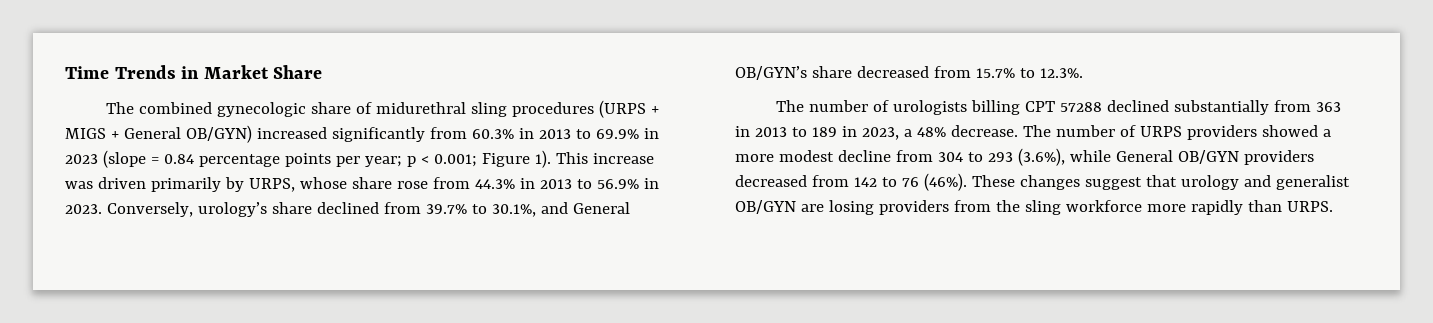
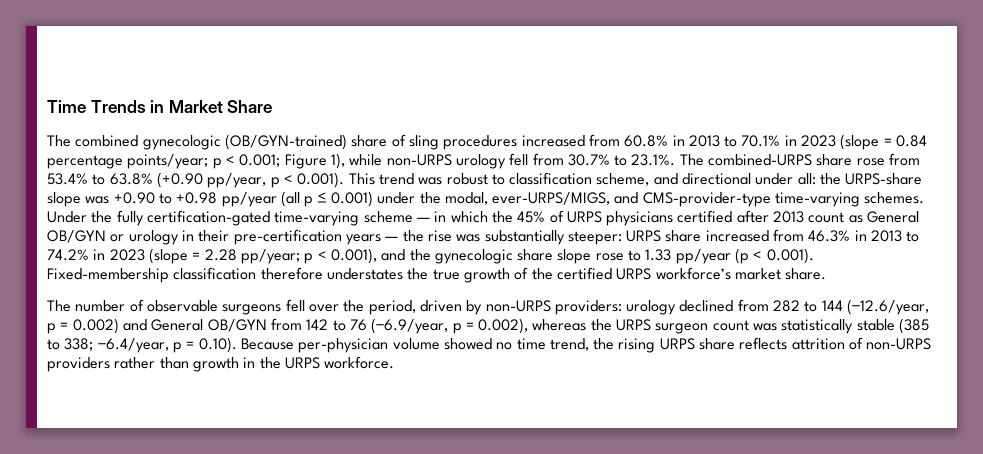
- The combined gynecologic share of midurethral sling procedures (URPS + MIGS + General OB/GYN) increased significantly from 60.3% in 2013 to 69.9% in 2023 (slope = 0.84 percentage points per year; p < 0.001; Figure 1). This increase was driven primarily by URPS, whose share rose from 44.3% in 2013 to 56.9% in 2023. Conversely, urology’s share declined from 39.7% to 30.1%, and General OB/GYN’s share decreased from 15.7% to 12.3%.
- The number of urologists billing CPT 57288 declined substantially from 363 in 2013 to 189 in 2023, a 48% decrease. The number of URPS providers showed a more modest decline from 304 to 293 (3.6%), while General OB/GYN providers decreased from 142 to 76 (46%). These changes suggest that urology and generalist OB/GYN are losing providers from the sling workforce more rapidly than URPS.
+ The combined gynecologic (OB/GYN-trained) share of sling procedures increased from 60.8% in 2013 to 70.1% in 2023 (slope = 0.84 percentage points/year; p < 0.001; Figure 1), while non-URPS urology fell from 30.7% to 23.1%. The combined-URPS share rose from 53.4% to 63.8% (+0.90 pp/year, p < 0.001). This trend was robust to classification scheme, and directional under all: the URPS-share slope was +0.90 to +0.98 pp/year (all p ≤ 0.001) under the modal, ever-URPS/MIGS, and CMS-provider-type time-varying schemes. Under the fully certification-gated time-varying scheme — in which the 45% of URPS physicians certified after 2013 count as General OB/GYN or urology in their pre-certification years — the rise was substantially steeper: URPS share increased from 46.3% in 2013 to 74.2% in 2023 (slope = 2.28 pp/year; p < 0.001), and the gynecologic share slope rose to 1.33 pp/year (p < 0.001). Fixed-membership classification therefore understates the true growth of the certified URPS workforce’s market share.
+ The number of observable surgeons fell over the period, driven by non-URPS providers: urology declined from 282 to 144 (−12.6/year, p = 0.002) and General OB/GYN from 142 to 76 (−6.9/year, p = 0.002), whereas the URPS surgeon count was statistically stable (385 to 338; −6.4/year, p = 0.10). Because per-physician volume showed no time trend, the rising URPS share reflects attrition of non-URPS providers rather than growth in the URPS workforce.

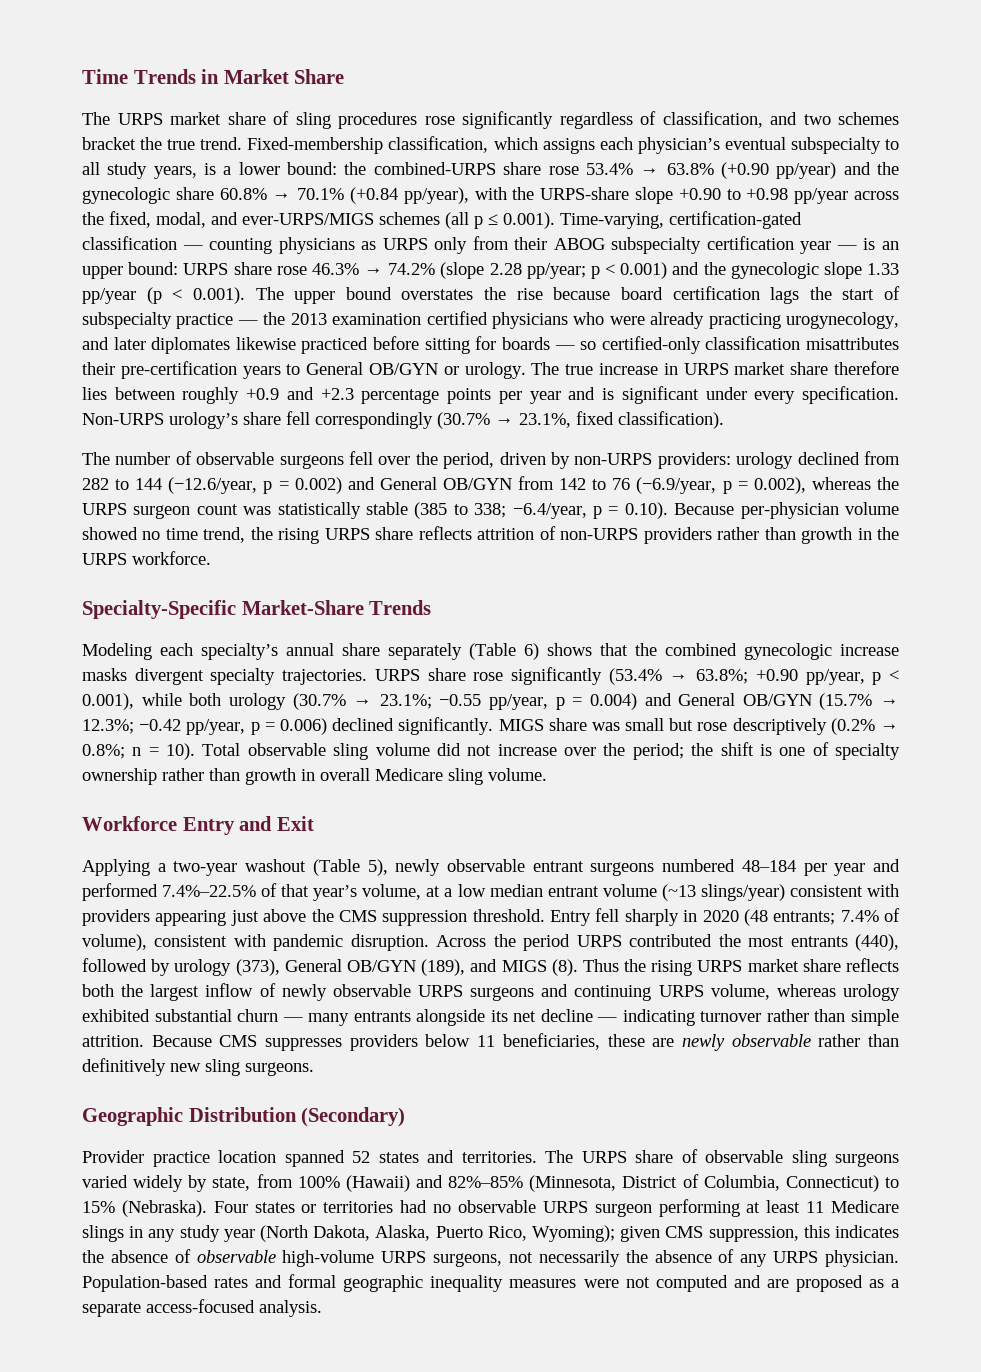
- The combined gynecologic (OB/GYN-trained) share of sling procedures increased from 60.8% in 2013 to 70.1% in 2023 (slope = 0.84 percentage points/year; p < 0.001; Figure 1), while non-URPS urology fell from 30.7% to 23.1%. The combined-URPS share rose from 53.4% to 63.8% (+0.90 pp/year, p < 0.001). This trend was robust to classification scheme, and directional under all: the URPS-share slope was +0.90 to +0.98 pp/year (all p ≤ 0.001) under the modal, ever-URPS/MIGS, and CMS-provider-type time-varying schemes. Under the fully certification-gated time-varying scheme — in which the 45% of URPS physicians certified after 2013 count as General OB/GYN or urology in their pre-certification years — the rise was substantially steeper: URPS share increased from 46.3% in 2013 to 74.2% in 2023 (slope = 2.28 pp/year; p < 0.001), and the gynecologic share slope rose to 1.33 pp/year (p < 0.001). Fixed-membership classification therefore understates the true growth of the certified URPS workforce’s market share.
+ The URPS market share of sling procedures rose significantly regardless of classification, and two schemes bracket the true trend. Fixed-membership classification, which assigns each physician’s eventual subspecialty to all study years, is a lower bound: the combined-URPS share rose 53.4% → 63.8% (+0.90 pp/year) and the gynecologic share 60.8% → 70.1% (+0.84 pp/year), with the URPS-share slope +0.90 to +0.98 pp/year across the fixed, modal, and ever-URPS/MIGS schemes (all p ≤ 0.001). Time-varying, certification-gated classification — counting physicians as URPS only from their ABOG subspecialty certification year — is an upper bound: URPS share rose 46.3% → 74.2% (slope 2.28 pp/year; p < 0.001) and the gynecologic slope 1.33 pp/year (p < 0.001). The upper bound overstates the rise because board certification lags the start of subspecialty practice — the 2013 examination certified physicians who were already practicing urogynecology, and later diplomates likewise practiced before sitting for boards — so certified-only classification misattributes their pre-certification years to General OB/GYN or urology. The true increase in URPS market share therefore lies between roughly +0.9 and +2.3 percentage points per year and is significant under every specification. Non-URPS urology’s share fell correspondingly (30.7% → 23.1%, fixed classification).
+ Specialty-Specific Market-Share Trends
+ Modeling each specialty’s annual share separately (Table 6) shows that the combined gynecologic increase masks divergent specialty trajectories. URPS share rose significantly (53.4% → 63.8%; +0.90 pp/year, p < 0.001), while both urology (30.7% → 23.1%; −0.55 pp/year, p = 0.004) and General OB/GYN (15.7% → 12.3%; −0.42 pp/year, p = 0.006) declined significantly. MIGS share was small but rose descriptively (0.2% → 0.8%; n = 10). Total observable sling volume did not increase over the period; the shift is one of specialty ownership rather than growth in overall Medicare sling volume.
+ Workforce Entry and Exit
+ Applying a two-year washout (Table 5), newly observable entrant surgeons numbered 48–184 per year and performed 7.4%–22.5% of that year’s volume, at a low median entrant volume (~13 slings/year) consistent with providers appearing just above the CMS suppression threshold. Entry fell sharply in 2020 (48 entrants; 7.4% of volume), consistent with pandemic disruption. Across the period URPS contributed the most entrants (440), followed by urology (373), General OB/GYN (189), and MIGS (8). Thus the rising URPS market share reflects both the largest inflow of newly observable URPS surgeons and continuing URPS volume, whereas urology exhibited substantial churn — many entrants alongside its net decline — indicating turnover rather than simple attrition. Because CMS suppresses providers below 11 beneficiaries, these are newly observable rather than definitively new sling surgeons.
+ Geographic Distribution (Secondary)
+ Provider practice location spanned 52 states and territories. The URPS share of observable sling surgeons varied widely by state, from 100% (Hawaii) and 82%–85% (Minnesota, District of Columbia, Connecticut) to 15% (Nebraska). Four states or territories had no observable URPS surgeon performing at least 11 Medicare slings in any study year (North Dakota, Alaska, Puerto Rico, Wyoming); given CMS suppression, this indicates the absence of observable high-volume URPS surgeons, not necessarily the absence of any URPS physician. Population-based rates and formal geographic inequality measures were not computed and are proposed as a separate access-focused analysis.

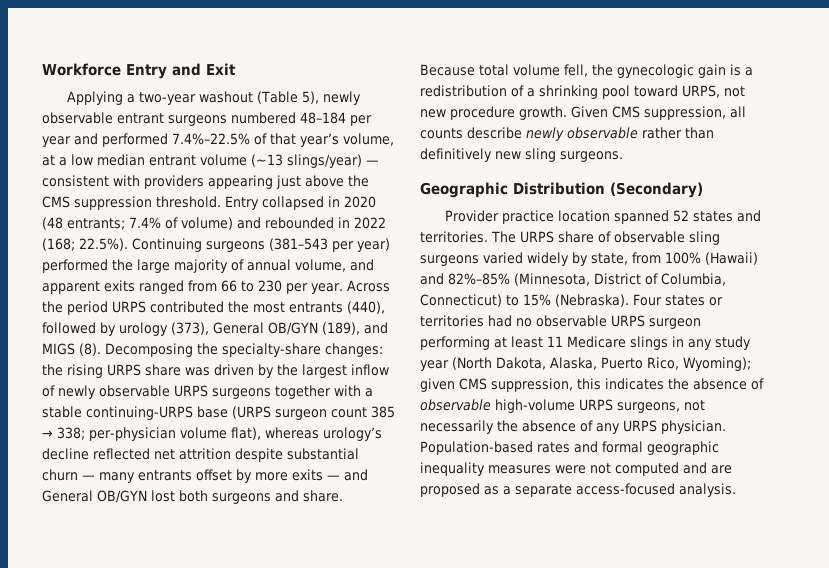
- Time Trends in Market Share
- The URPS market share of sling procedures rose significantly regardless of classification, and two schemes bracket the true trend. Fixed-membership classification, which assigns each physician’s eventual subspecialty to all study years, is a lower bound: the combined-URPS share rose 53.4% → 63.8% (+0.90 pp/year) and the gynecologic share 60.8% → 70.1% (+0.84 pp/year), with the URPS-share slope +0.90 to +0.98 pp/year across the fixed, modal, and ever-URPS/MIGS schemes (all p ≤ 0.001). Time-varying, certification-gated classification — counting physicians as URPS only from their ABOG subspecialty certification year — is an upper bound: URPS share rose 46.3% → 74.2% (slope 2.28 pp/year; p < 0.001) and the gynecologic slope 1.33 pp/year (p < 0.001). The upper bound overstates the rise because board certification lags the start of subspecialty practice — the 2013 examination certified physicians who were already practicing urogynecology, and later diplomates likewise practiced before sitting for boards — so certified-only classification misattributes their pre-certification years to General OB/GYN or urology. The true increase in URPS market share therefore lies between roughly +0.9 and +2.3 percentage points per year and is significant under every specification. Non-URPS urology’s share fell correspondingly (30.7% → 23.1%, fixed classification).
- The number of observable surgeons fell over the period, driven by non-URPS providers: urology declined from 282 to 144 (−12.6/year, p = 0.002) and General OB/GYN from 142 to 76 (−6.9/year, p = 0.002), whereas the URPS surgeon count was statistically stable (385 to 338; −6.4/year, p = 0.10). Because per-physician volume showed no time trend, the rising URPS share reflects attrition of non-URPS providers rather than growth in the URPS workforce.
- Specialty-Specific Market-Share Trends
- Modeling each specialty’s annual share separately (Table 6) shows that the combined gynecologic increase masks divergent specialty trajectories. URPS share rose significantly (53.4% → 63.8%; +0.90 pp/year, p < 0.001), while both urology (30.7% → 23.1%; −0.55 pp/year, p = 0.004) and General OB/GYN (15.7% → 12.3%; −0.42 pp/year, p = 0.006) declined significantly. MIGS share was small but rose descriptively (0.2% → 0.8%; n = 10). Total observable sling volume did not increase over the period; the shift is one of specialty ownership rather than growth in overall Medicare sling volume.
- Applying a two-year washout (Table 5), newly observable entrant surgeons numbered 48–184 per year and performed 7.4%–22.5% of that year’s volume, at a low median entrant volume (~13 slings/year) consistent with providers appearing just above the CMS suppression threshold.
+ Applying a two-year washout (Table 5), newly observable entrant surgeons numbered 48–184 per year and performed 7.4%–22.5% of that year’s volume, at a low median entrant volume (~13 slings/year) — consistent with providers appearing just above the CMS suppression threshold.
- Entry fell sharply in 2020 (48 entrants; 7.4% of volume), consistent with pandemic disruption.
+ Entry collapsed in 2020 (48 entrants; 7.4% of volume) and rebounded in 2022 (168; 22.5%). Continuing surgeons (381–543 per year) performed the large majority of annual volume, and apparent exits ranged from 66 to 230 per year.
- Thus the rising URPS market share reflects both the largest inflow of newly observable URPS surgeons and continuing URPS volume, whereas urology exhibited substantial churn — many entrants alongside its net decline — indicating turnover rather than simple attrition. Because CMS suppresses providers below 11 beneficiaries, these are newly observable rather than definitively new sling surgeons.
+ Decomposing the specialty-share changes: the rising URPS share was driven by the largest inflow of newly observable URPS surgeons together with a stable continuing-URPS base (URPS surgeon count 385 → 338; per-physician volume flat), whereas urology’s decline reflected net attrition despite substantial churn — many entrants offset by more exits — and General OB/GYN lost both surgeons and share. Because total volume fell, the gynecologic gain is a redistribution of a shrinking pool toward URPS, not new procedure growth. Given CMS suppression, all counts describe newly observable rather than definitively new sling surgeons.

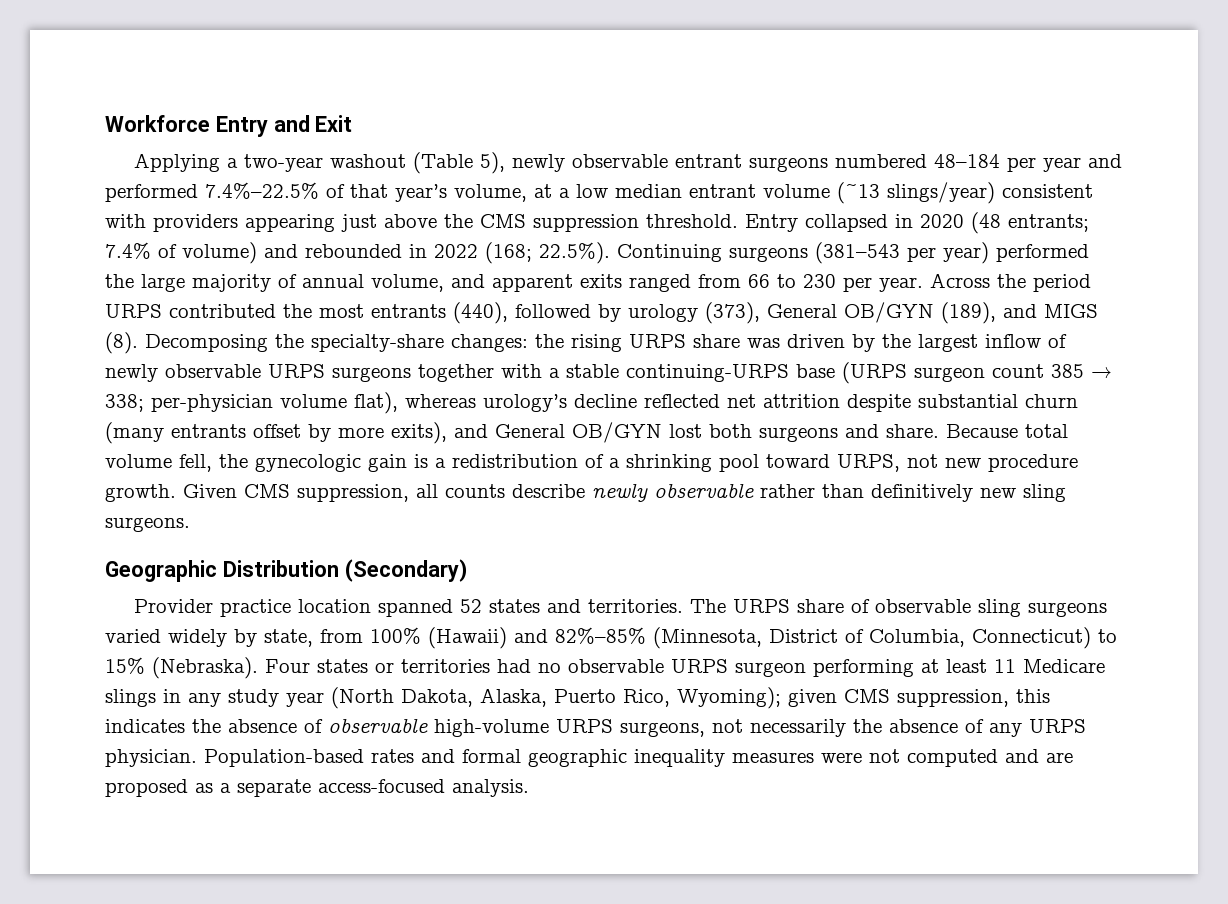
- Applying a two-year washout (Table 5), newly observable entrant surgeons numbered 48–184 per year and performed 7.4%–22.5% of that year’s volume, at a low median entrant volume (~13 slings/year) — consistent with providers appearing just above the CMS suppression threshold.
+ Applying a two-year washout (Table 5), newly observable entrant surgeons numbered 48–184 per year and performed 7.4%–22.5% of that year’s volume, at a low median entrant volume (~13 slings/year) consistent with providers appearing just above the CMS suppression threshold.
- Decomposing the specialty-share changes: the rising URPS share was driven by the largest inflow of newly observable URPS surgeons together with a stable continuing-URPS base (URPS surgeon count 385 → 338; per-physician volume flat), whereas urology’s decline reflected net attrition despite substantial churn — many entrants offset by more exits — and General OB/GYN lost both surgeons and share.
+ Decomposing the specialty-share changes: the rising URPS share was driven by the largest inflow of newly observable URPS surgeons together with a stable continuing-URPS base (URPS surgeon count 385 → 338; per-physician volume flat), whereas urology’s decline reflected net attrition despite substantial churn (many entrants offset by more exits), and General OB/GYN lost both surgeons and share.

